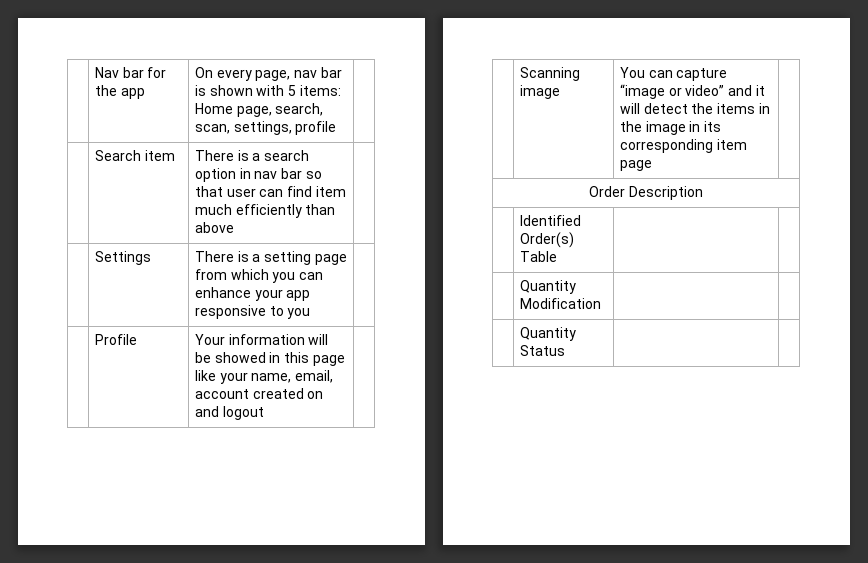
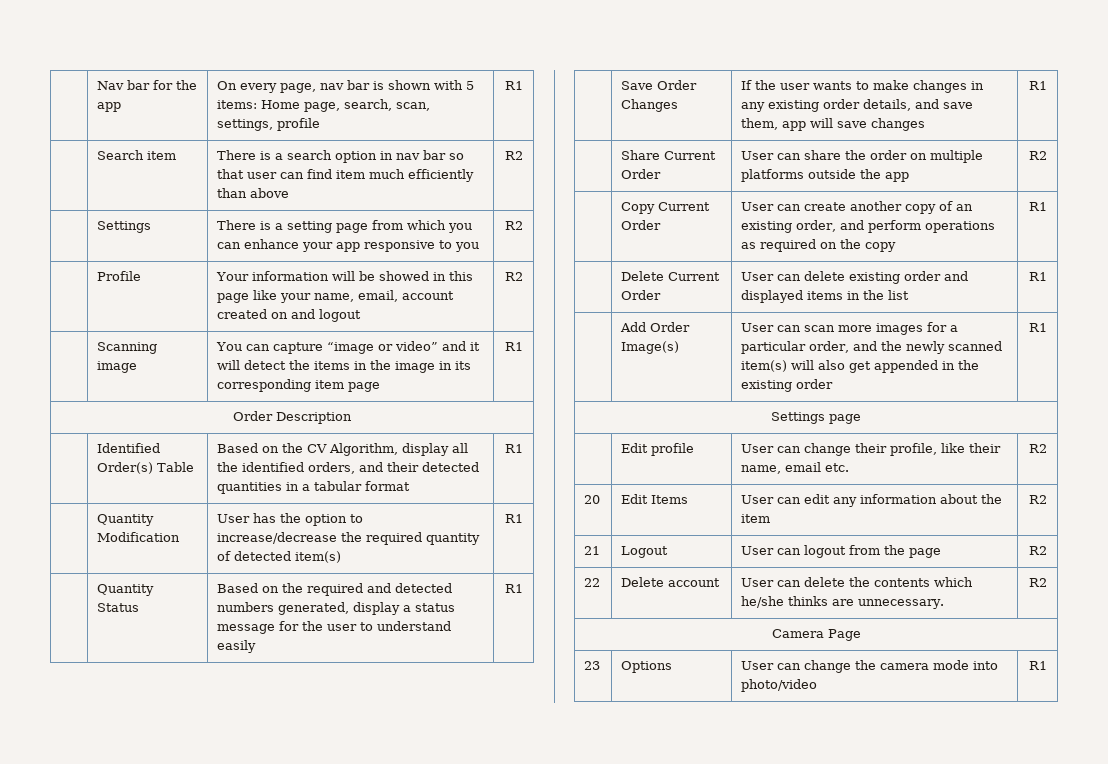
- | Nav bar for the app | On every page, nav bar is shown with 5 items: Home page, search, scan, settings, profile |
+ | Nav bar for the app | On every page, nav bar is shown with 5 items: Home page, search, scan, settings, profile | R1
- | Search item | There is a search option in nav bar so that user can find item much efficiently than above |
+ | Search item | There is a search option in nav bar so that user can find item much efficiently than above | R2
- | Settings | There is a setting page from which you can enhance your app responsive to you |
+ | Settings | There is a setting page from which you can enhance your app responsive to you | R2
- | Profile | Your information will be showed in this page like your name, email, account created on and logout |
+ | Profile | Your information will be showed in this page like your name, email, account created on and logout | R2
- | Scanning image | You can capture “image or video” and it will detect the items in the image in its corresponding item page |
+ | Scanning image | You can capture “image or video” and it will detect the items in the image in its corresponding item page | R1
- | Identified Order(s) Table | |
- | Quantity Modification | |
- | Quantity Status | |
+ | Identified Order(s) Table | Based on the CV Algorithm, display all the identified orders, and their detected quantities in a tabular format | R1
+ | Quantity Modification | User has the option to increase/decrease the required quantity of detected item(s) | R1
+ | Quantity Status | Based on the required and detected numbers generated, display a status message for the user to understand easily | R1
+ | Save Order Changes | If the user wants to make changes in any existing order details, and save them, app will save changes | R1
+ | Share Current Order | User can share the order on multiple platforms outside the app | R2
+ | Copy Current Order | User can create another copy of an existing order, and perform operations as required on the copy | R1
+ | Delete Current Order | User can delete existing order and displayed items in the list | R1
+ | Add Order Image(s) | User can scan more images for a particular order, and the newly scanned item(s) will also get appended in the existing order | R1
+ Settings page
+ | Edit profile | User can change their profile, like their name, email etc. | R2
+ 20 | Edit Items | User can edit any information about the item | R2
+ 21 | Logout | User can logout from the page | R2
+ 22 | Delete account | User can delete the contents which he/she thinks are unnecessary. | R2
+ Camera Page
+ 23 | Options | User can change the camera mode into photo/video | R1

